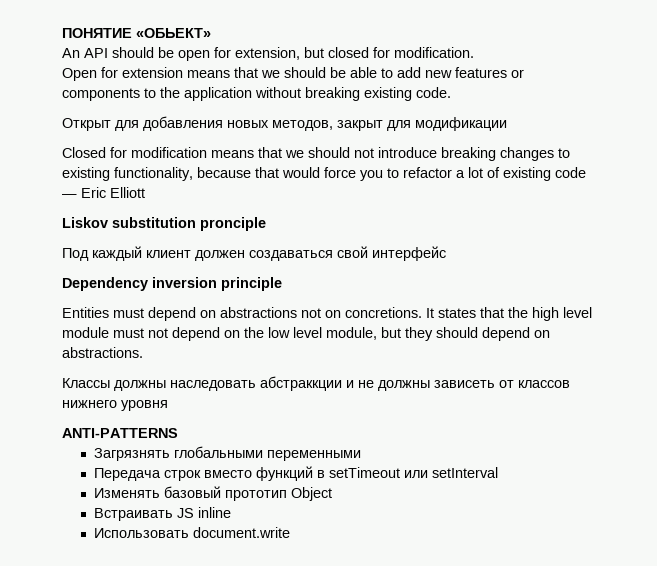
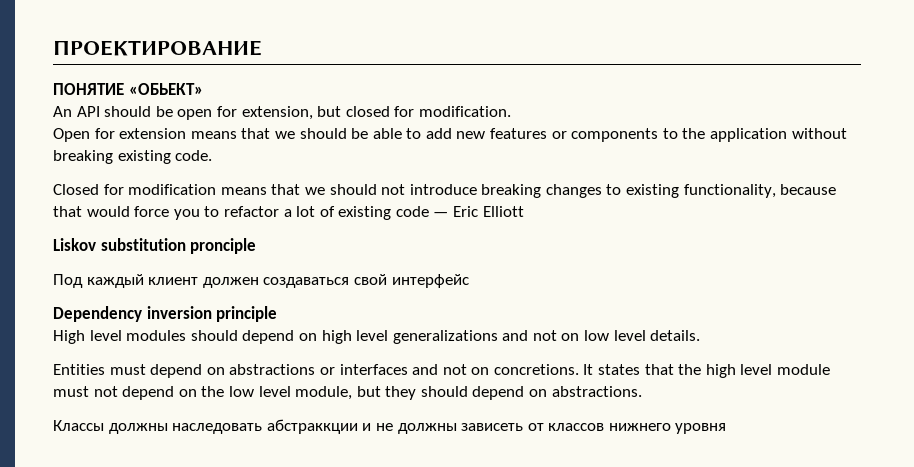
+ ПРОЕКТИРОВАНИЕ
- Открыт для добавления новых методов, закрыт для модификации
+ High level modules should depend on high level generalizations and not on low level details.
- Entities must depend on abstractions not on concretions.
+ Entities must depend on abstractions or interfaces and not on concretions.
- ANTI-PATTERNS
- Загрязнять глобальными переменными
- Передача строк вместо функций в setTimeout или setInterval
- Изменять базовый прототип Object
- Встраивать JS inline
- Использовать document.write

